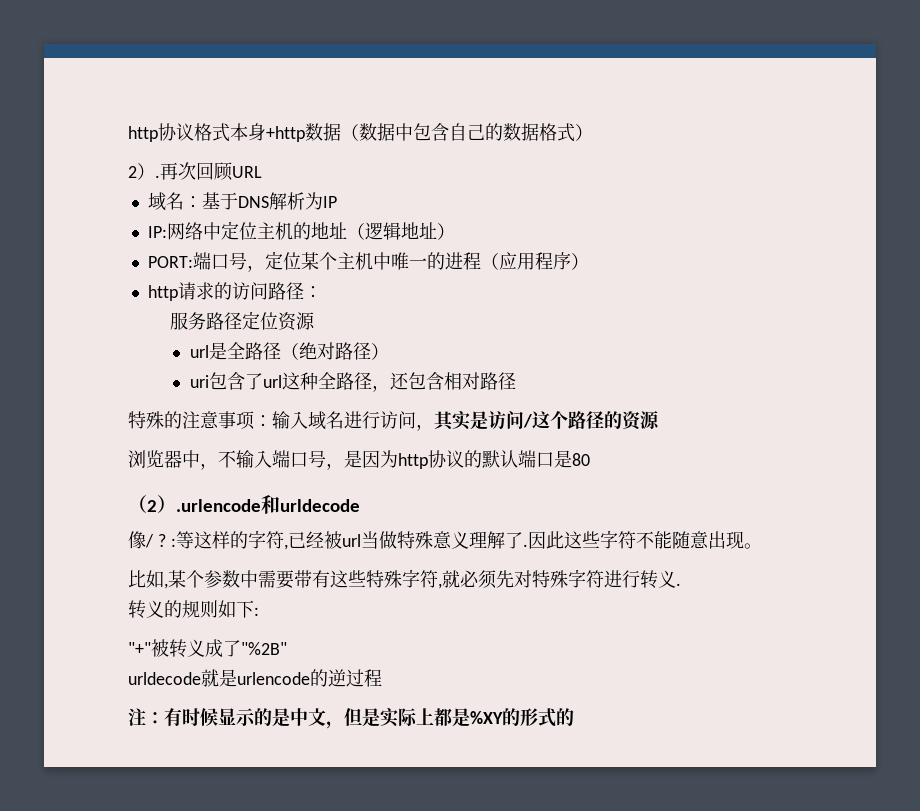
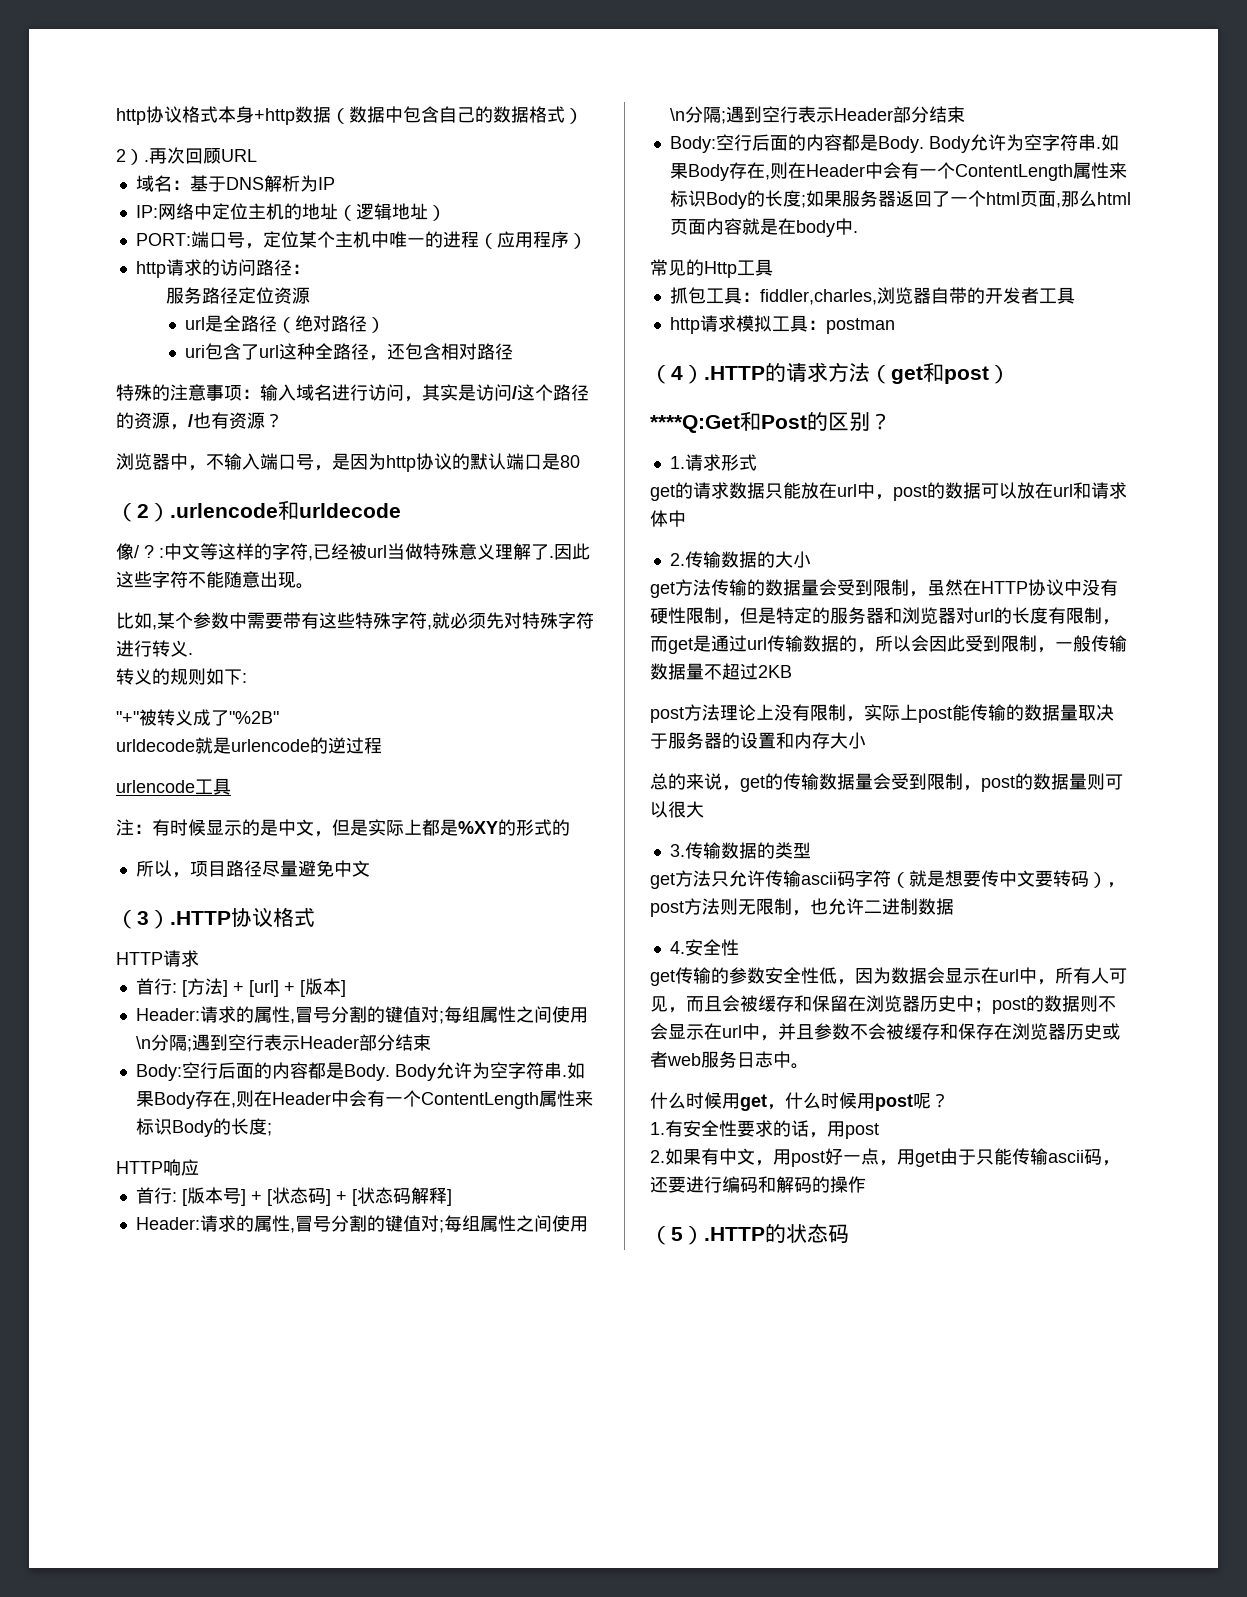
- 特殊的注意事项：输入域名进行访问，其实是访问/这个路径的资源
+ 特殊的注意事项：输入域名进行访问，其实是访问/这个路径的资源，/也有资源？
- 像/ ? :等这样的字符,已经被url当做特殊意义理解了.
+ 像/ ? :中文等这样的字符,已经被url当做特殊意义理解了.
+ urlencode工具
+ 所以，项目路径尽量避免中文
+ （3）.HTTP协议格式
+ HTTP请求
+ 首行: [方法] + [url] + [版本]
+ Header:请求的属性,冒号分割的键值对;每组属性之间使用\n分隔;遇到空行表示Header部分结束
+ Body:空行后面的内容都是Body. Body允许为空字符串.如果Body存在,则在Header中会有一个ContentLength属性来标识Body的长度;
+ HTTP响应
+ 首行: [版本号] + [状态码] + [状态码解释]
+ Header:请求的属性,冒号分割的键值对;每组属性之间使用\n分隔;遇到空行表示Header部分结束
+ Body:空行后面的内容都是Body. Body允许为空字符串.如果Body存在,则在Header中会有一个ContentLength属性来标识Body的长度;如果服务器返回了一个html页面,那么html页面内容就是在body中.
+ 常见的Http工具
+ 抓包工具：fiddler,charles,浏览器自带的开发者工具
+ http请求模拟工具：postman
+ （4）.HTTP的请求方法（get和post）
+ ****Q:Get和Post的区别？
+ 1.请求形式
+ get的请求数据只能放在url中，post的数据可以放在url和请求体中
+ 2.传输数据的大小
+ get方法传输的数据量会受到限制，虽然在HTTP协议中没有硬性限制，但是特定的服务器和浏览器对url的长度有限制，而get是通过url传输数据的，所以会因此受到限制，一般传输数据量不超过2KB
+ post方法理论上没有限制，实际上post能传输的数据量取决于服务器的设置和内存大小
+ 总的来说，get的传输数据量会受到限制，post的数据量则可以很大
+ 3.传输数据的类型
+ get方法只允许传输ascii码字符（就是想要传中文要转码），post方法则无限制，也允许二进制数据
+ 4.安全性
+ get传输的参数安全性低，因为数据会显示在url中，所有人可见，而且会被缓存和保留在浏览器历史中；post的数据则不会显示在url中，并且参数不会被缓存和保存在浏览器历史或者web服务日志中。
+ 什么时候用get，什么时候用post呢？
+ 1.有安全性要求的话，用post
+ 2.如果有中文，用post好一点，用get由于只能传输ascii码，还要进行编码和解码的操作
+ （5）.HTTP的状态码

